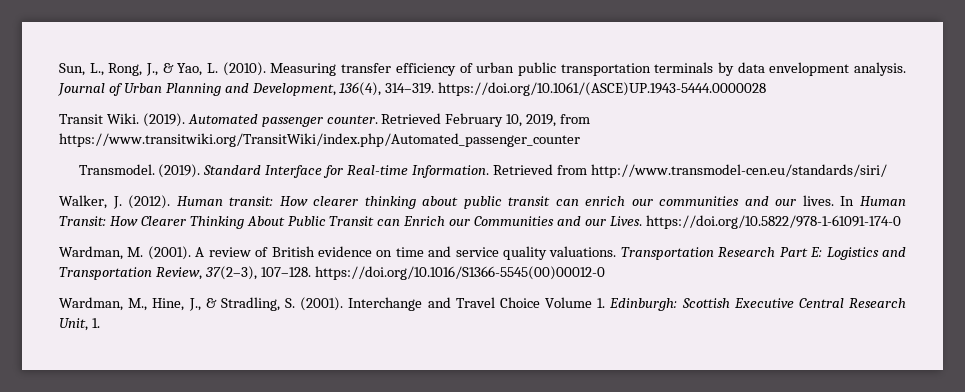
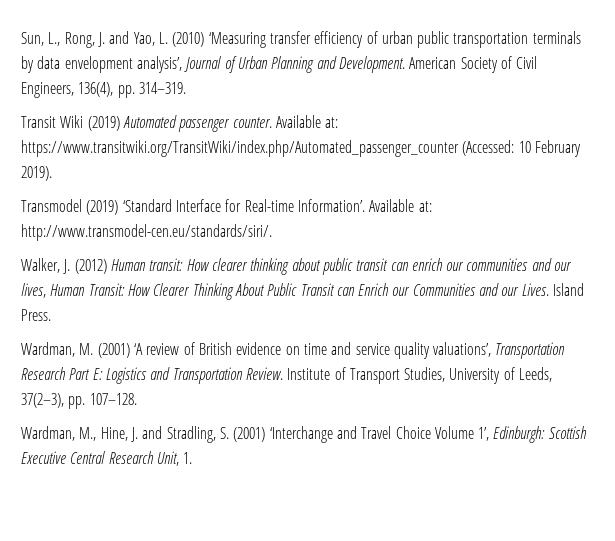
- Sun, L., Rong, J., & Yao, L. (2010). Measuring transfer efficiency of urban public transportation terminals by data envelopment analysis. Journal of Urban Planning and Development, 136(4), 314–319. https://doi.org/10.1061/(ASCE)UP.1943-5444.0000028
- Transit Wiki. (2019). Automated passenger counter.
+ Sun, L., Rong, J. and Yao, L. (2010) ‘Measuring transfer efficiency of urban public transportation terminals by data envelopment analysis’, Journal of Urban Planning and Development. American Society of Civil Engineers, 136(4), pp. 314–319.
+ Transit Wiki (2019) Automated passenger counter.
- Retrieved February 10, 2019, from https://www.transitwiki.org/TransitWiki/index.php/Automated_passenger_counter
- Transmodel. (2019). Standard Interface for Real-time Information. Retrieved from http://www.transmodel-cen.eu/standards/siri/
+ Available at: https://www.transitwiki.org/TransitWiki/index.php/Automated_passenger_counter (Accessed: 10 February 2019).
+ Transmodel (2019) ‘Standard Interface for Real-time Information’. Available at: http://www.transmodel-cen.eu/standards/siri/.
- Walker, J. (2012). Human transit: How clearer thinking about public transit can enrich our communities and our lives. In Human Transit: How Clearer Thinking About Public Transit can Enrich our Communities and our Lives. https://doi.org/10.5822/978-1-61091-174-0
+ Walker, J. (2012) Human transit: How clearer thinking about public transit can enrich our communities and our lives, Human Transit: How Clearer Thinking About Public Transit can Enrich our Communities and our Lives. Island Press.
- Wardman, M. (2001). A review of British evidence on time and service quality valuations. Transportation Research Part E: Logistics and Transportation Review, 37(2–3), 107–128. https://doi.org/10.1016/S1366-5545(00)00012-0
+ Wardman, M. (2001) ‘A review of British evidence on time and service quality valuations’, Transportation Research Part E: Logistics and Transportation Review. Institute of Transport Studies, University of Leeds, 37(2–3), pp. 107–128.
- Wardman, M., Hine, J., & Stradling, S. (2001). Interchange and Travel Choice Volume 1. Edinburgh: Scottish Executive Central Research Unit, 1.
+ Wardman, M., Hine, J. and Stradling, S. (2001) ‘Interchange and Travel Choice Volume 1’, Edinburgh: Scottish Executive Central Research Unit, 1.

